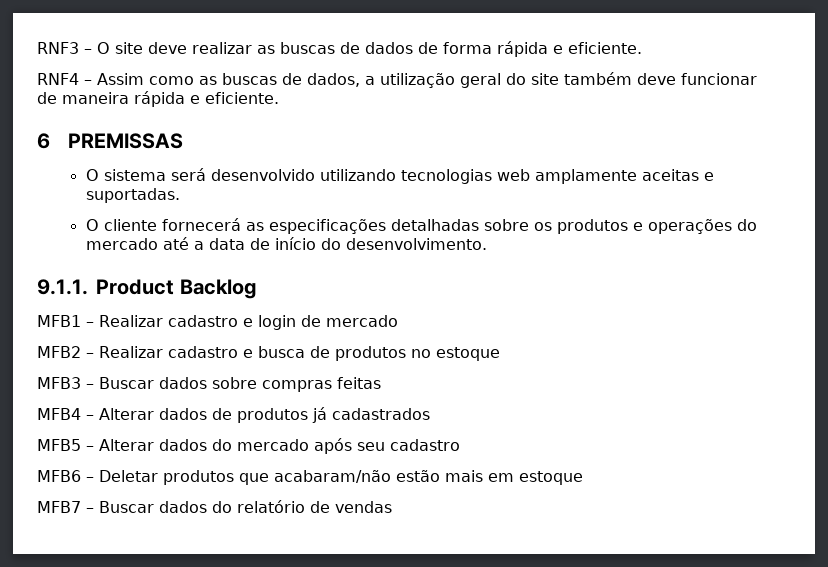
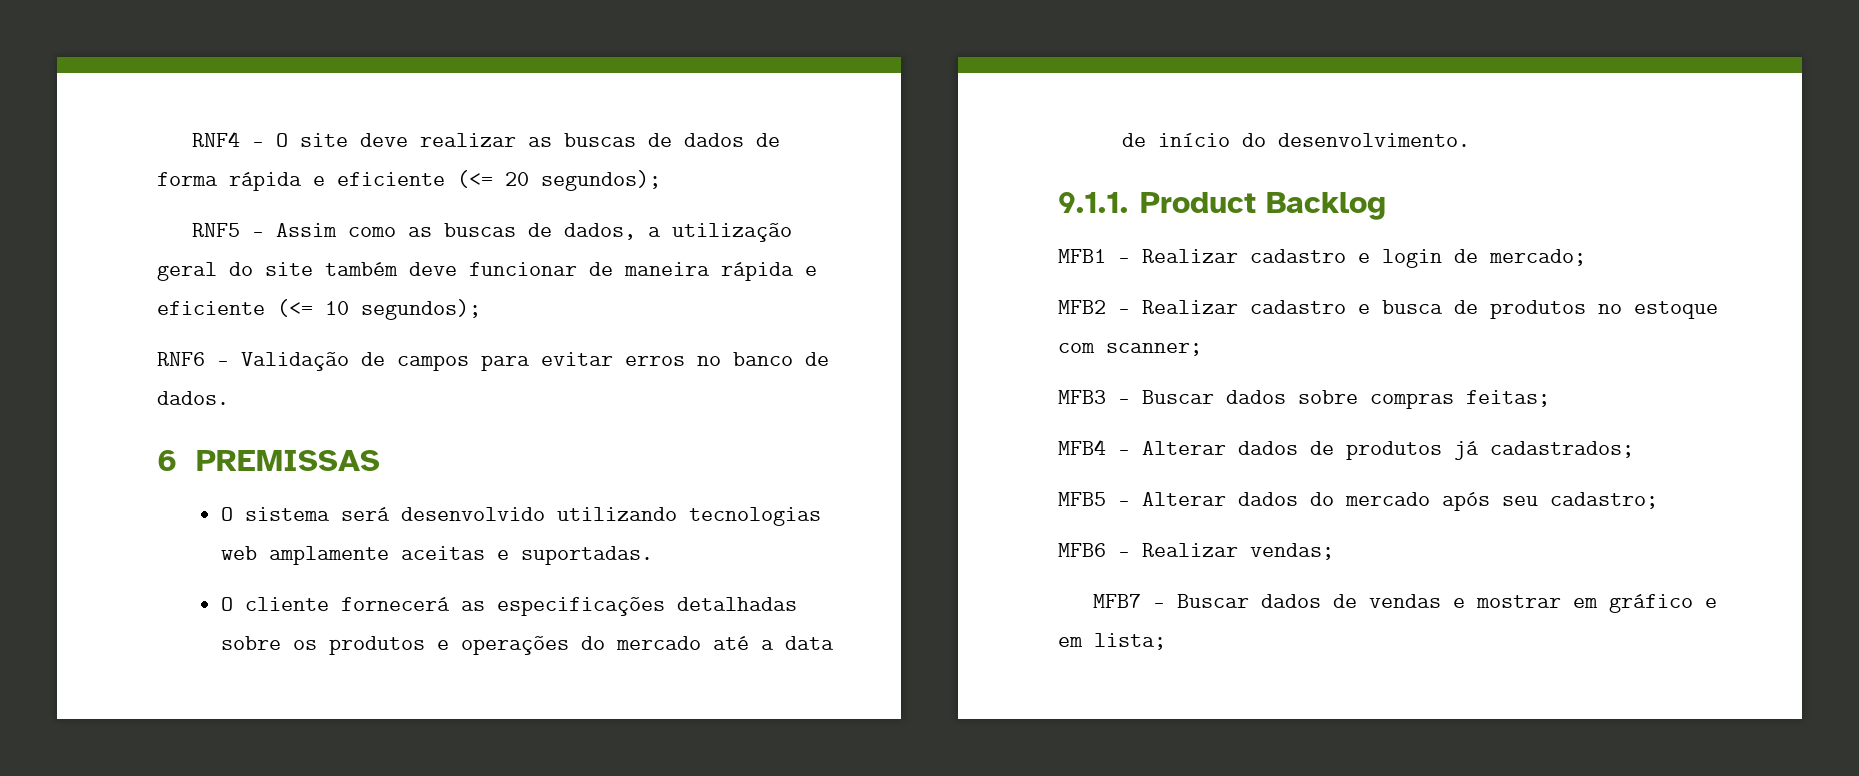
- RNF3 – O site deve realizar as buscas de dados de forma rápida e eficiente.
- RNF4 – Assim como as buscas de dados, a utilização geral do site também deve funcionar de maneira rápida e eficiente.
+ RNF4 – O site deve realizar as buscas de dados de forma rápida e eficiente (<= 20 segundos);
+ RNF5 – Assim como as buscas de dados, a utilização geral do site também deve funcionar de maneira rápida e eficiente (<= 10 segundos);
+ RNF6 – Validação de campos para evitar erros no banco de dados.
- MFB1 – Realizar cadastro e login de mercado
+ MFB1 – Realizar cadastro e login de mercado;
- MFB2 – Realizar cadastro e busca de produtos no estoque
+ MFB2 – Realizar cadastro e busca de produtos no estoque com scanner;
- MFB3 – Buscar dados sobre compras feitas
+ MFB3 – Buscar dados sobre compras feitas;
- MFB4 – Alterar dados de produtos já cadastrados
+ MFB4 – Alterar dados de produtos já cadastrados;
- MFB5 – Alterar dados do mercado após seu cadastro
+ MFB5 – Alterar dados do mercado após seu cadastro;
- MFB6 – Deletar produtos que acabaram/não estão mais em estoque
- MFB7 – Buscar dados do relatório de vendas
+ MFB6 – Realizar vendas;
+ MFB7 – Buscar dados de vendas e mostrar em gráfico e em lista;

